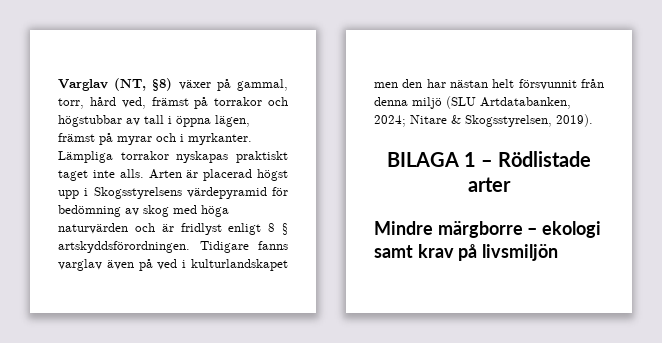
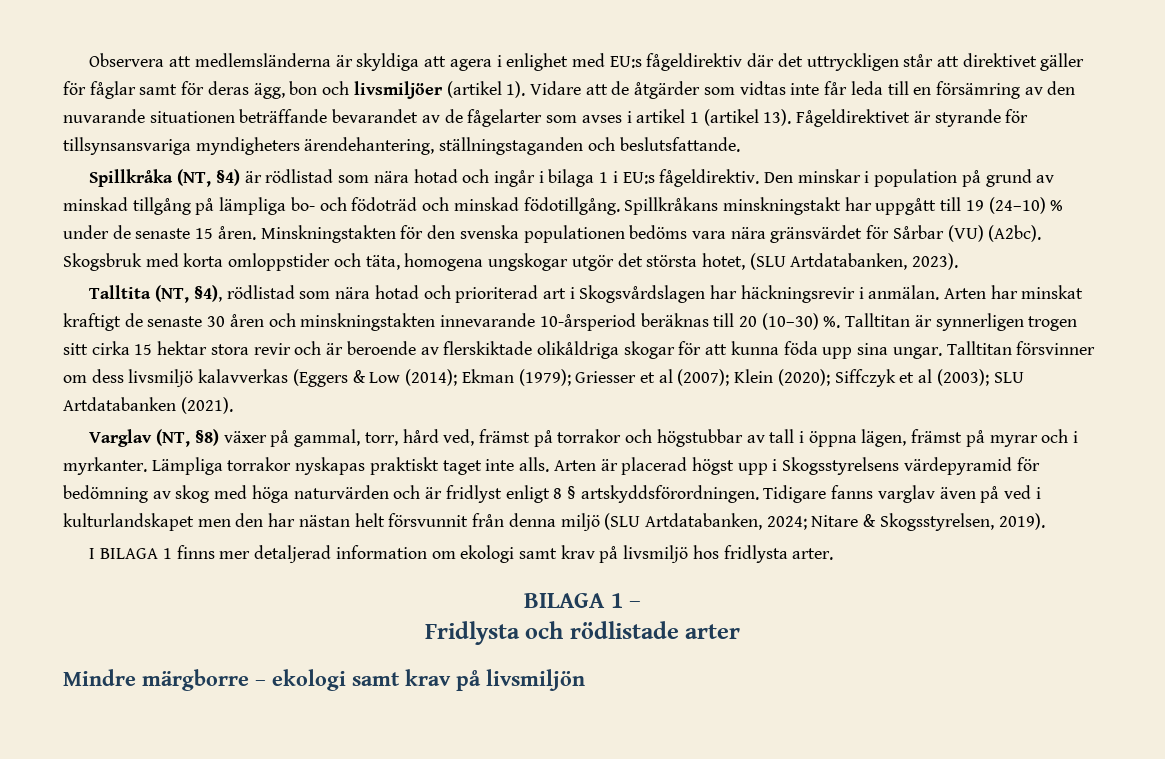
+ Observera att medlemsländerna är skyldiga att agera i enlighet med EU:s fågeldirektiv där det uttryckligen står att direktivet gäller för fåglar samt för deras ägg, bon och livsmiljöer (artikel 1). Vidare att de åtgärder som vidtas inte får leda till en försämring av den nuvarande situationen beträffande bevarandet av de fågelarter som avses i artikel 1 (artikel 13). Fågeldirektivet är styrande för tillsynsansvariga myndigheters ärendehantering, ställningstaganden och beslutsfattande.
+ Spillkråka (NT, §4) är rödlistad som nära hotad och ingår i bilaga 1 i EU:s fågeldirektiv. Den minskar i population på grund av minskad tillgång på lämpliga bo- och födoträd och minskad födotillgång. Spillkråkans minskningstakt har uppgått till 19 (24–10) % under de senaste 15 åren. Minskningstakten för den svenska populationen bedöms vara nära gränsvärdet för Sårbar (VU) (A2bc). Skogsbruk med korta omloppstider och täta, homogena ungskogar utgör det största hotet, (SLU Artdatabanken, 2023).
+ Talltita (NT, §4), rödlistad som nära hotad och prioriterad art i Skogsvårdslagen har häckningsrevir i anmälan. Arten har minskat kraftigt de senaste 30 åren och minskningstakten innevarande 10-årsperiod beräknas till 20 (10–30) %. Talltitan är synnerligen trogen sitt cirka 15 hektar stora revir och är beroende av flerskiktade olikåldriga skogar för att kunna föda upp sina ungar. Talltitan försvinner om dess livsmiljö kalavverkas (Eggers & Low (2014); Ekman (1979); Griesser et al (2007); Klein (2020); Siffczyk et al (2003); SLU Artdatabanken (2021).
+ I BILAGA 1 finns mer detaljerad information om ekologi samt krav på livsmiljö hos fridlysta arter.
- BILAGA 1 – Rödlistade arter
+ BILAGA 1 –
+ Fridlysta och rödlistade arter

